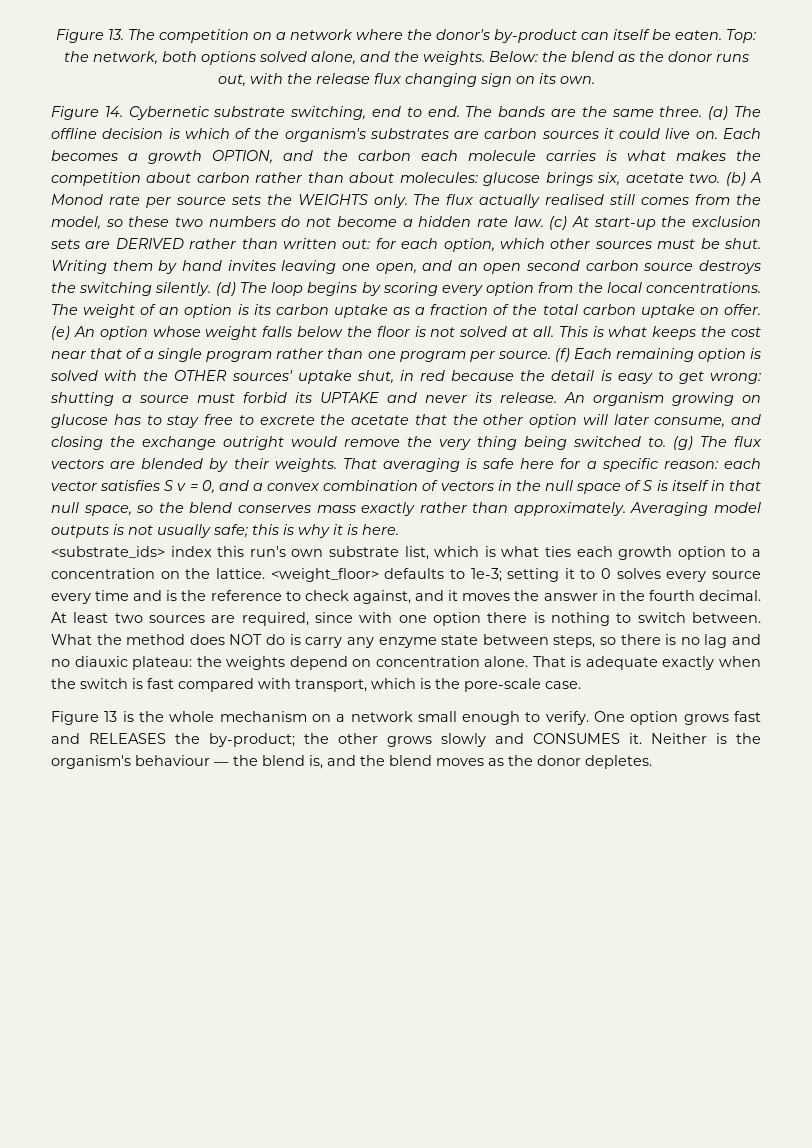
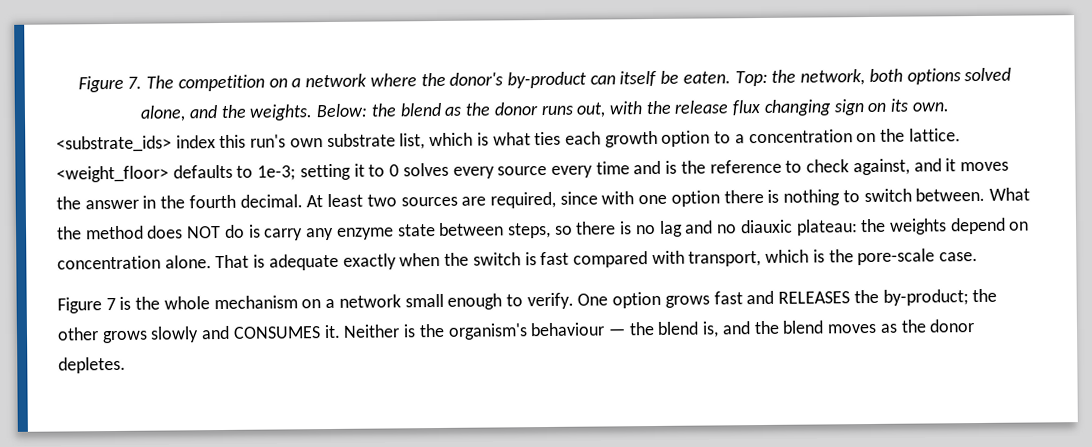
- Figure 13. The competition on a network where the donor's by-product can itself be eaten.
+ Figure 7. The competition on a network where the donor's by-product can itself be eaten.
- Figure 14. Cybernetic substrate switching, end to end. The bands are the same three. (a) The offline decision is which of the organism's substrates are carbon sources it could live on. Each becomes a growth OPTION, and the carbon each molecule carries is what makes the competition about carbon rather than about molecules: glucose brings six, acetate two. (b) A Monod rate per source sets the WEIGHTS only. The flux actually realised still comes from the model, so these two numbers do not become a hidden rate law. (c) At start-up the exclusion sets are DERIVED rather than written out: for each option, which other sources must be shut. Writing them by hand invites leaving one open, and an open second carbon source destroys the switching silently. (d) The loop begins by scoring every option from the local concentrations. The weight of an option is its carbon uptake as a fraction of the total carbon uptake on offer. (e) An option whose weight falls below the floor is not solved at all. This is what keeps the cost near that of a single program rather than one program per source. (f) Each remaining option is solved with the OTHER sources' uptake shut, in red because the detail is easy to get wrong: shutting a source must forbid its UPTAKE and never its release. An organism growing on glucose has to stay free to excrete the acetate that the other option will later consume, and closing the exchange outright would remove the very thing being switched to. (g) The flux vectors are blended by their weights. That averaging is safe here for a specific reason: each vector satisfies S v = 0, and a convex combination of vectors in the null space of S is itself in that null space, so the blend conserves mass exactly rather than approximately. Averaging model outputs is not usually safe; this is why it is here.
- Figure 13 is the whole mechanism on a network small enough to verify.
+ Figure 7 is the whole mechanism on a network small enough to verify.

